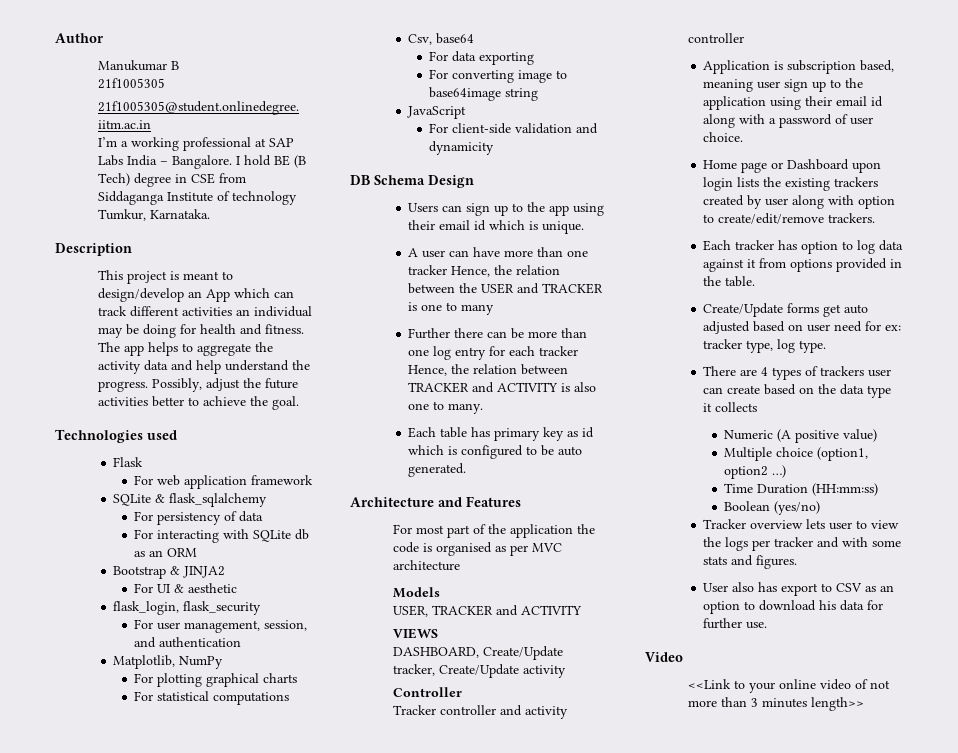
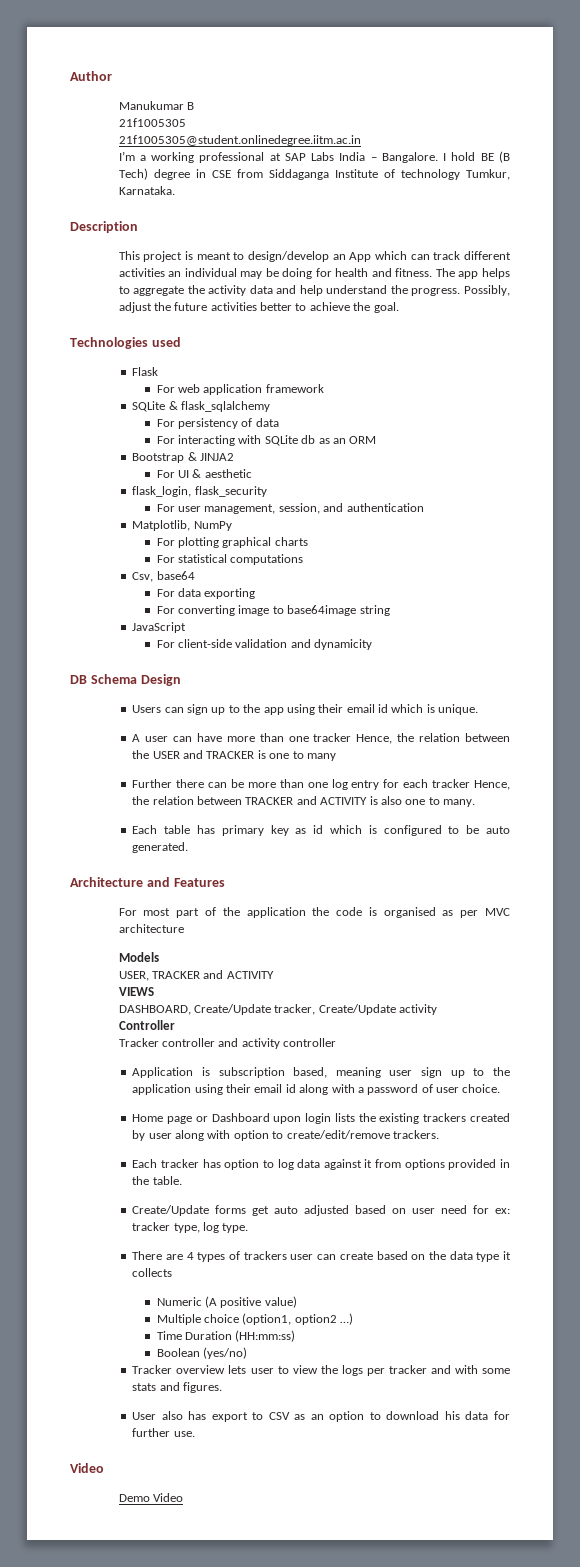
- <<Link to your online video of not more than 3 minutes length>>
+ Demo Video

